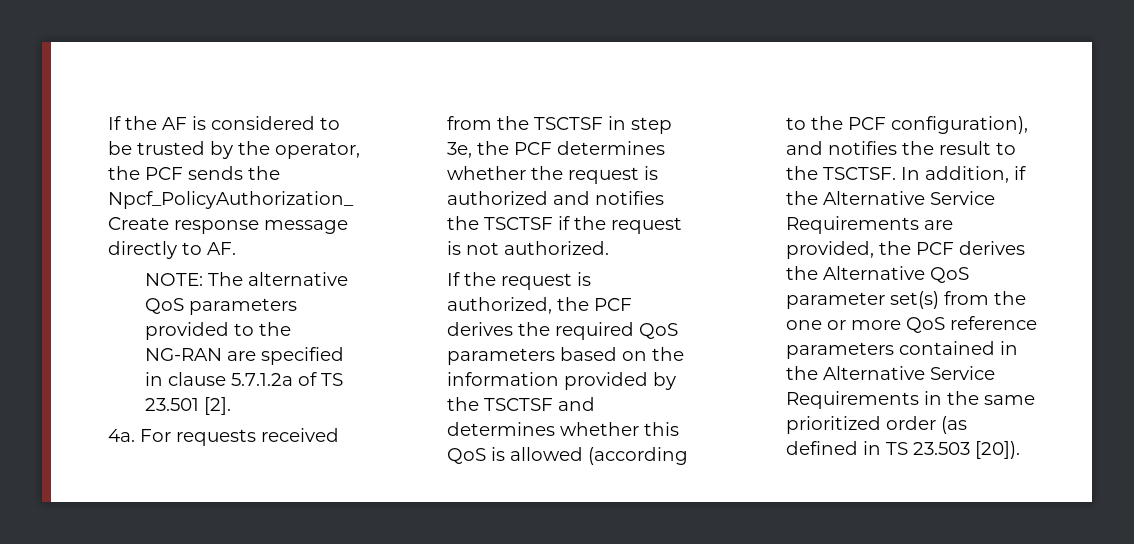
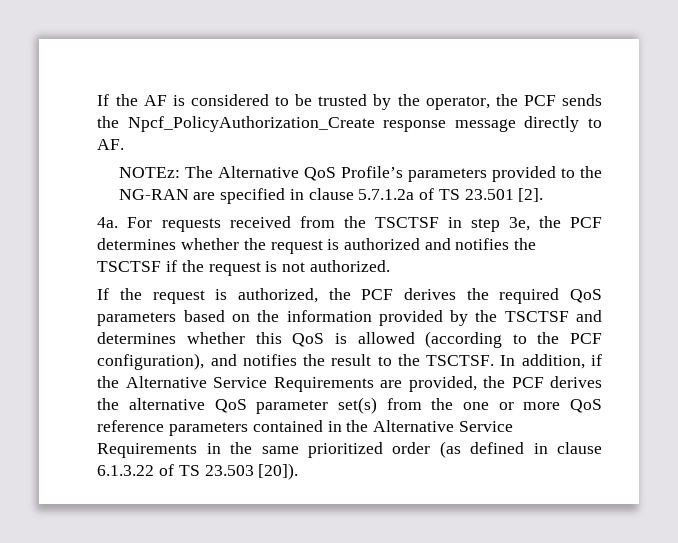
- NOTE: The alternative QoS parameters provided to the NG-RAN are specified in clause 5.7.1.2a of TS 23.501 [2].
+ NOTEz: The Alternative QoS Profile’s parameters provided to the NG-RAN are specified in clause 5.7.1.2a of TS 23.501 [2].
- In addition, if the Alternative Service Requirements are provided, the PCF derives the Alternative QoS parameter set(s) from the one or more QoS reference parameters contained in the Alternative Service Requirements in the same prioritized order (as defined in TS 23.503 [20]).
+ In addition, if the Alternative Service Requirements are provided, the PCF derives the alternative QoS parameter set(s) from the one or more QoS reference parameters contained in the Alternative Service Requirements in the same prioritized order (as defined in clause 6.1.3.22 of TS 23.503 [20]).

